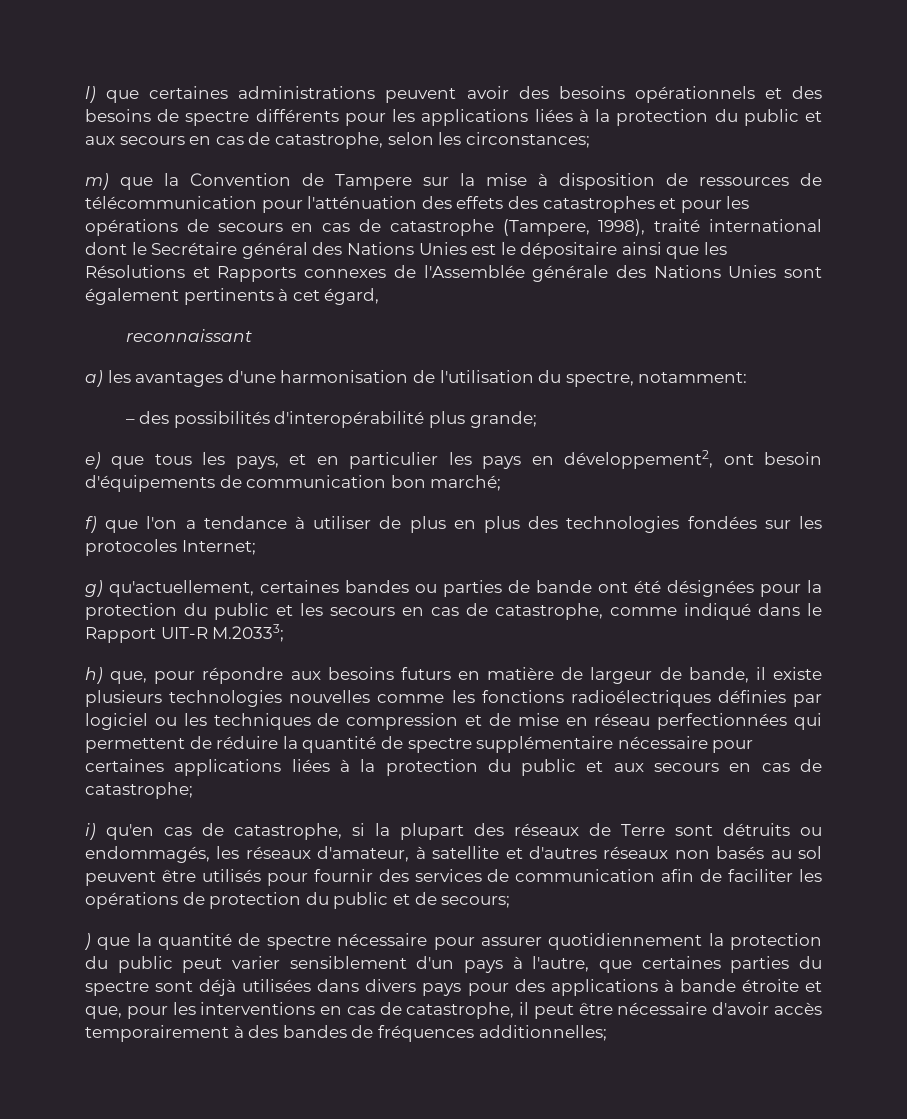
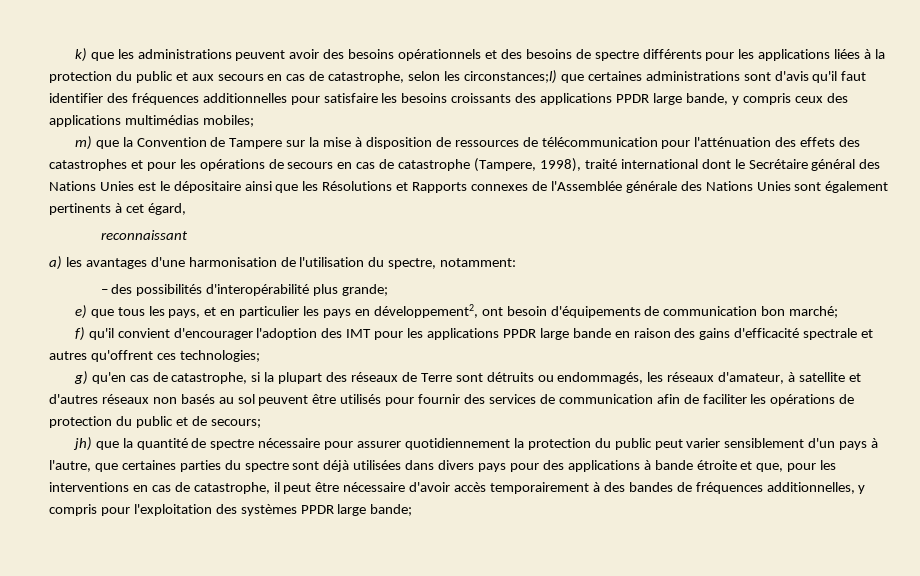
- l) que certaines administrations peuvent avoir des besoins opérationnels et des besoins de spectre différents pour les applications liées à la protection du public et aux secours en cas de catastrophe, selon les circonstances;
+ k) que les administrations peuvent avoir des besoins opérationnels et des besoins de spectre différents pour les applications liées à la protection du public et aux secours en cas de catastrophe, selon les circonstances;l) que certaines administrations sont d'avis qu'il faut identifier des fréquences additionnelles pour satisfaire les besoins croissants des applications PPDR large bande, y compris ceux des applications multimédias mobiles;
- f) que l'on a tendance à utiliser de plus en plus des technologies fondées sur les protocoles Internet;
- g) qu'actuellement, certaines bandes ou parties de bande ont été désignées pour la protection du public et les secours en cas de catastrophe, comme indiqué dans le Rapport UIT-R M.20333;
- h) que, pour répondre aux besoins futurs en matière de largeur de bande, il existe plusieurs technologies nouvelles comme les fonctions radioélectriques définies par logiciel ou les techniques de compression et de mise en réseau perfectionnées qui permettent de réduire la quantité de spectre supplémentaire nécessaire pour certaines applications liées à la protection du public et aux secours en cas de catastrophe;
- i) qu'en cas de catastrophe, si la plupart des réseaux de Terre sont détruits ou endommagés, les réseaux d'amateur, à satellite et d'autres réseaux non basés au sol peuvent être utilisés pour fournir des services de communication afin de faciliter les opérations de protection du public et de secours;
+ f) qu'il convient d'encourager l'adoption des IMT pour les applications PPDR large bande en raison des gains d'efficacité spectrale et autres qu'offrent ces technologies;
+ g) qu'en cas de catastrophe, si la plupart des réseaux de Terre sont détruits ou endommagés, les réseaux d'amateur, à satellite et d'autres réseaux non basés au sol peuvent être utilisés pour fournir des services de communication afin de faciliter les opérations de protection du public et de secours;
- ) que la quantité de spectre nécessaire pour assurer quotidiennement la protection du public peut varier sensiblement d'un pays à l'autre, que certaines parties du spectre sont déjà utilisées dans divers pays pour des applications à bande étroite et que, pour les interventions en cas de catastrophe, il peut être nécessaire d'avoir accès temporairement à des bandes de fréquences additionnelles;
+ jh) que la quantité de spectre nécessaire pour assurer quotidiennement la protection du public peut varier sensiblement d'un pays à l'autre, que certaines parties du spectre sont déjà utilisées dans divers pays pour des applications à bande étroite et que, pour les interventions en cas de catastrophe, il peut être nécessaire d'avoir accès temporairement à des bandes de fréquences additionnelles, y compris pour l'exploitation des systèmes PPDR large bande;

